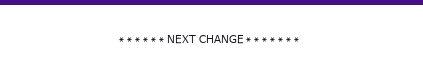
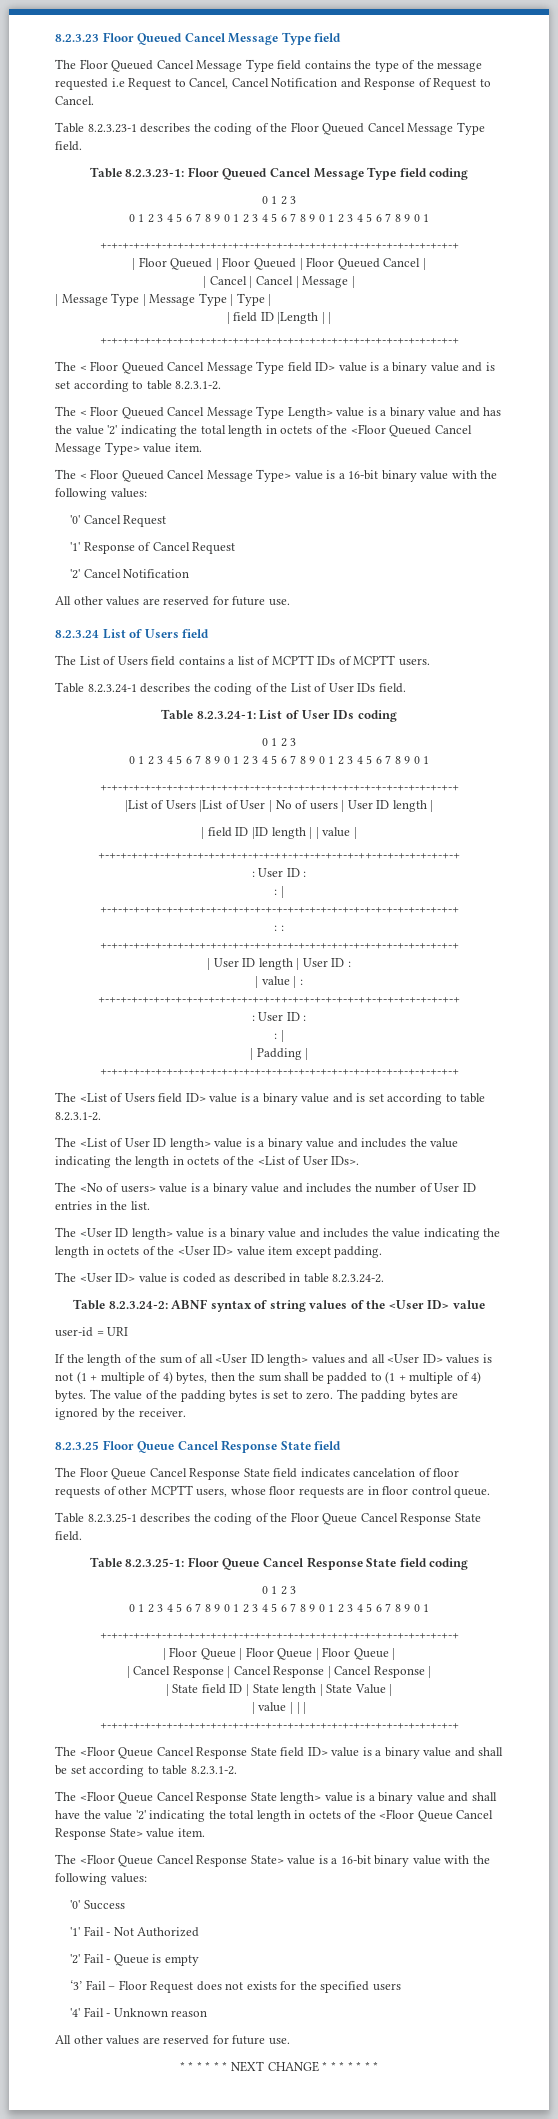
+ 8.2.3.23 Floor Queued Cancel Message Type field
+ The Floor Queued Cancel Message Type field contains the type of the message requested i.e Request to Cancel, Cancel Notification and Response of Request to Cancel.
+ Table 8.2.3.23-1 describes the coding of the Floor Queued Cancel Message Type field.
+ Table 8.2.3.23-1: Floor Queued Cancel Message Type field coding
+ 0 1 2 3
+ 0 1 2 3 4 5 6 7 8 9 0 1 2 3 4 5 6 7 8 9 0 1 2 3 4 5 6 7 8 9 0 1
+ +-+-+-+-+-+-+-+-+-+-+-+-+-+-+-+-+-+-+-+-+-+-+-+-+-+-+-+-+-+-+-+-+
+ | Floor Queued | Floor Queued | Floor Queued Cancel |
+ | Cancel | Cancel | Message |
+ | Message Type | Message Type | Type |
+ | field ID |Length | |
+ +-+-+-+-+-+-+-+-+-+-+-+-+-+-+-+-+-+-+-+-+-+-+-+-+-+-+-+-+-+-+-+-+
+ The < Floor Queued Cancel Message Type field ID> value is a binary value and is set according to table 8.2.3.1-2.
+ The < Floor Queued Cancel Message Type Length> value is a binary value and has the value '2' indicating the total length in octets of the <Floor Queued Cancel Message Type> value item.
+ The < Floor Queued Cancel Message Type> value is a 16-bit binary value with the following values:
+ '0' Cancel Request
+ '1' Response of Cancel Request
+ '2' Cancel Notification
+ All other values are reserved for future use.
+ 8.2.3.24 List of Users field
+ The List of Users field contains a list of MCPTT IDs of MCPTT users.
+ Table 8.2.3.24-1 describes the coding of the List of User IDs field.
+ Table 8.2.3.24-1: List of User IDs coding
+ 0 1 2 3
+ 0 1 2 3 4 5 6 7 8 9 0 1 2 3 4 5 6 7 8 9 0 1 2 3 4 5 6 7 8 9 0 1
+ +-+-+-+-+-+-+-+-+-+-+-+-+-+-+-+-+-+-+-+-+-+-+-+-+-+-+-+-+-+-+-+-+
+ |List of Users |List of User | No of users | User ID length |
+ | field ID |ID length | | value |
+ +-+-+-+-+-+-+-+-+-+-+-+-+-+-+-+-++-+-+-+-+-+-+-++-+-+-+-+-+-+-+-+
+ : User ID :
+ : |
+ +-+-+-+-+-+-+-+-+-+-+-+-+-+-+-+-+-+-+-+-+-+-+-+-+-+-+-+-+-+-+-+-+
+ : :
+ +-+-+-+-+-+-+-+-+-+-+-+-+-+-+-+-+-+-+-+-+-+-+-+-+-+-+-+-+-+-+-+-+
+ | User ID length | User ID :
+ | value | :
+ +-+-+-+-+-+-+-+-+-+-+-+-+-+-+-+-++-+-+-+-+-+-+-++-+-+-+-+-+-+-+-+
+ : User ID :
+ : |
+ | Padding |
+ +-+-+-+-+-+-+-+-+-+-+-+-+-+-+-+-+-+-+-+-+-+-+-+-+-+-+-+-+-+-+-+-+
+ The <List of Users field ID> value is a binary value and is set according to table 8.2.3.1-2.
+ The <List of User ID length> value is a binary value and includes the value indicating the length in octets of the <List of User IDs>.
+ The <No of users> value is a binary value and includes the number of User ID entries in the list.
+ The <User ID length> value is a binary value and includes the value indicating the length in octets of the <User ID> value item except padding.
+ The <User ID> value is coded as described in table 8.2.3.24-2.
+ Table 8.2.3.24-2: ABNF syntax of string values of the <User ID> value
+ user-id = URI
+ If the length of the sum of all <User ID length> values and all <User ID> values is not (1 + multiple of 4) bytes, then the sum shall be padded to (1 + multiple of 4) bytes. The value of the padding bytes is set to zero. The padding bytes are ignored by the receiver.
+ 8.2.3.25 Floor Queue Cancel Response State field
+ The Floor Queue Cancel Response State field indicates cancelation of floor requests of other MCPTT users, whose floor requests are in floor control queue.
+ Table 8.2.3.25-1 describes the coding of the Floor Queue Cancel Response State field.
+ Table 8.2.3.25-1: Floor Queue Cancel Response State field coding
+ 0 1 2 3
+ 0 1 2 3 4 5 6 7 8 9 0 1 2 3 4 5 6 7 8 9 0 1 2 3 4 5 6 7 8 9 0 1
+ +-+-+-+-+-+-+-+-+-+-+-+-+-+-+-+-+-+-+-+-+-+-+-+-+-+-+-+-+-+-+-+-+
+ | Floor Queue | Floor Queue | Floor Queue |
+ | Cancel Response | Cancel Response | Cancel Response |
+ | State field ID | State length | State Value |
+ | value | | |
+ +-+-+-+-+-+-+-+-+-+-+-+-+-+-+-+-+-+-+-+-+-+-+-+-+-+-+-+-+-+-+-+-+
+ The <Floor Queue Cancel Response State field ID> value is a binary value and shall be set according to table 8.2.3.1-2.
+ The <Floor Queue Cancel Response State length> value is a binary value and shall have the value '2' indicating the total length in octets of the <Floor Queue Cancel Response State> value item.
+ The <Floor Queue Cancel Response State> value is a 16-bit binary value with the following values:
+ '0' Success
+ '1' Fail - Not Authorized
+ '2' Fail - Queue is empty
+ ‘3’ Fail – Floor Request does not exists for the specified users
+ '4' Fail - Unknown reason
+ All other values are reserved for future use.

